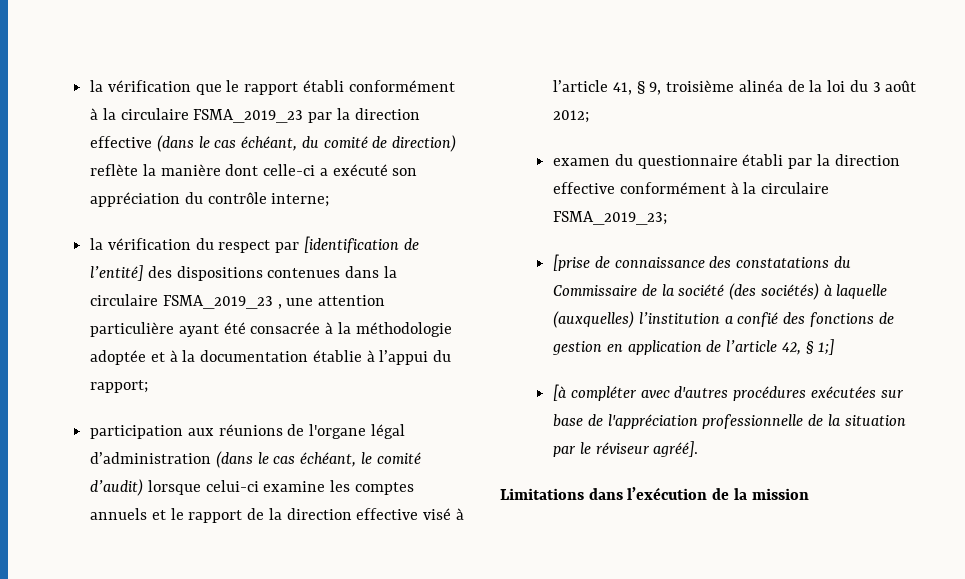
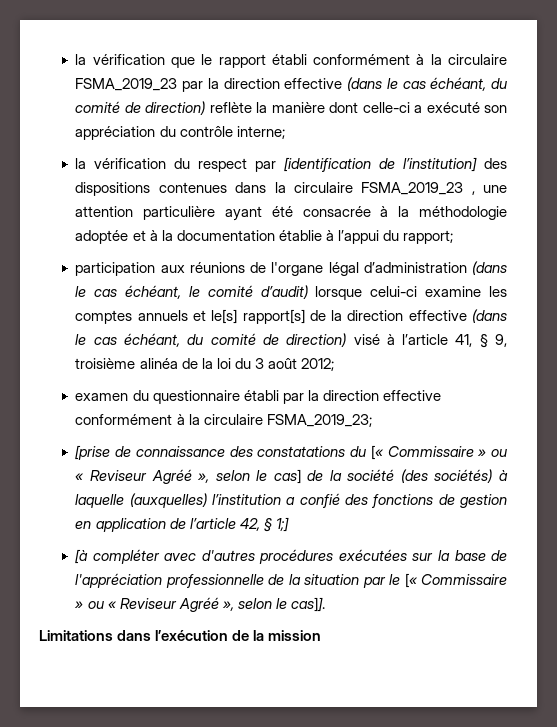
- la vérification du respect par [identification de l’entité] des dispositions contenues dans la circulaire FSMA_2019_23 , une attention particulière ayant été consacrée à la méthodologie adoptée et à la documentation établie à l’appui du rapport;
+ la vérification du respect par [identification de l’institution] des dispositions contenues dans la circulaire FSMA_2019_23 , une attention particulière ayant été consacrée à la méthodologie adoptée et à la documentation établie à l’appui du rapport;
- participation aux réunions de l'organe légal d’administration (dans le cas échéant, le comité d’audit) lorsque celui-ci examine les comptes annuels et le rapport de la direction effective visé à l’article 41, § 9, troisième alinéa de la loi du 3 août 2012;
+ participation aux réunions de l'organe légal d’administration (dans le cas échéant, le comité d’audit) lorsque celui-ci examine les comptes annuels et le[s] rapport[s] de la direction effective (dans le cas échéant, du comité de direction) visé à l’article 41, § 9, troisième alinéa de la loi du 3 août 2012;
- [prise de connaissance des constatations du Commissaire de la société (des sociétés) à laquelle (auxquelles) l’institution a confié des fonctions de gestion en application de l’article 42, § 1;]
+ [prise de connaissance des constatations du [« Commissaire » ou « Reviseur Agréé », selon le cas] de la société (des sociétés) à laquelle (auxquelles) l’institution a confié des fonctions de gestion en application de l’article 42, § 1;]
- [à compléter avec d'autres procédures exécutées sur base de l'appréciation professionnelle de la situation par le réviseur agréé].
+ [à compléter avec d'autres procédures exécutées sur la base de l'appréciation professionnelle de la situation par le [« Commissaire » ou « Reviseur Agréé », selon le cas]].

